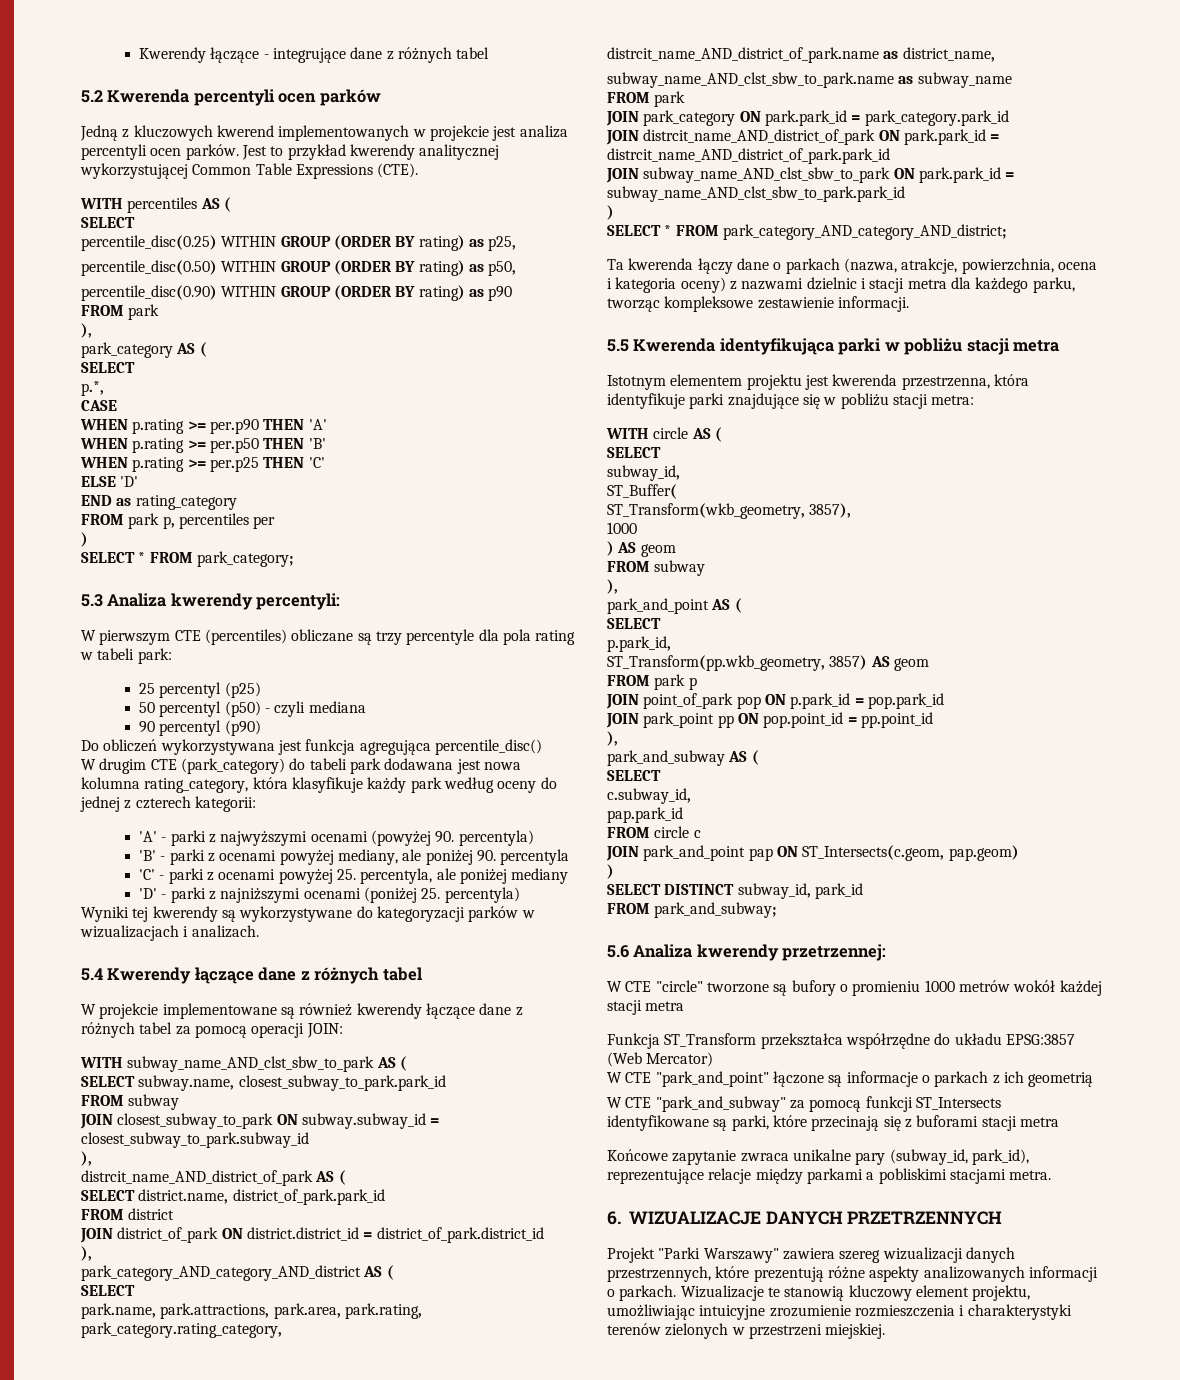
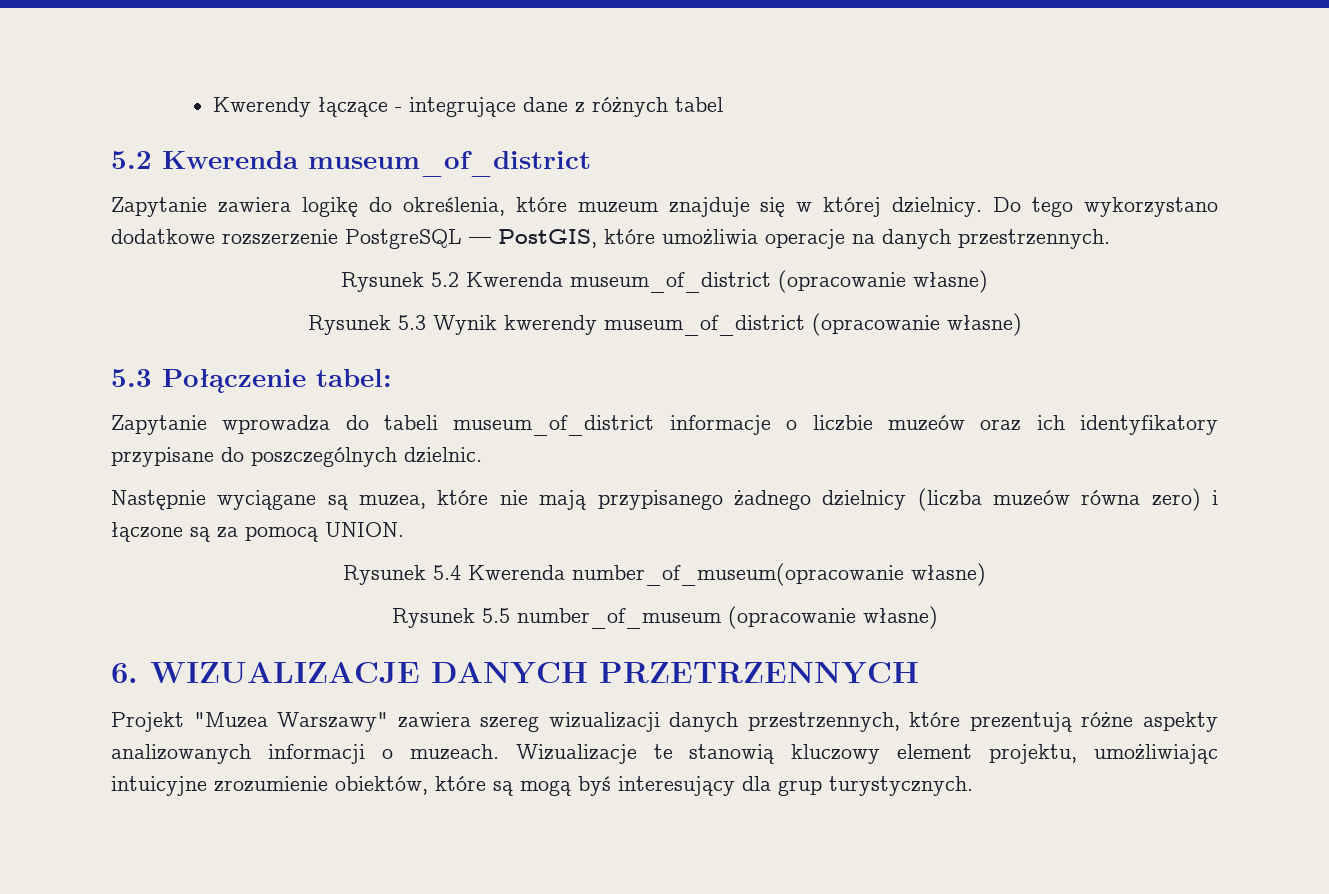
  Kwerendy łączące - integrujące dane z różnych tabel
- 5.2 Kwerenda percentyli ocen parków
- Jedną z kluczowych kwerend implementowanych w projekcie jest analiza percentyli ocen parków. Jest to przykład kwerendy analitycznej wykorzystującej Common Table Expressions (CTE).
- WITH percentiles AS (
- SELECT
- percentile_disc(0.25) WITHIN GROUP (ORDER BY rating) as p25,
- percentile_disc(0.50) WITHIN GROUP (ORDER BY rating) as p50,
- percentile_disc(0.90) WITHIN GROUP (ORDER BY rating) as p90
- FROM park
- ),
- park_category AS (
- SELECT
- p.*,
- CASE
- WHEN p.rating >= per.p90 THEN 'A'
- WHEN p.rating >= per.p50 THEN 'B'
- WHEN p.rating >= per.p25 THEN 'C'
- ELSE 'D'
- END as rating_category
- FROM park p, percentiles per
- )
- SELECT * FROM park_category;
- 5.3 Analiza kwerendy percentyli:
- W pierwszym CTE (percentiles) obliczane są trzy percentyle dla pola rating w tabeli park:
- 25 percentyl (p25)
- 50 percentyl (p50) - czyli mediana
- 90 percentyl (p90)
- Do obliczeń wykorzystywana jest funkcja agregująca percentile_disc()
- W drugim CTE (park_category) do tabeli park dodawana jest nowa kolumna rating_category, która klasyfikuje każdy park według oceny do jednej z czterech kategorii:
- 'A' - parki z najwyższymi ocenami (powyżej 90. percentyla)
- 'B' - parki z ocenami powyżej mediany, ale poniżej 90. percentyla
- 'C' - parki z ocenami powyżej 25. percentyla, ale poniżej mediany
- 'D' - parki z najniższymi ocenami (poniżej 25. percentyla)
- Wyniki tej kwerendy są wykorzystywane do kategoryzacji parków w wizualizacjach i analizach.
- 5.4 Kwerendy łączące dane z różnych tabel
- W projekcie implementowane są również kwerendy łączące dane z różnych tabel za pomocą operacji JOIN:
- WITH subway_name_AND_clst_sbw_to_park AS (
- SELECT subway.name, closest_subway_to_park.park_id
- FROM subway
- JOIN closest_subway_to_park ON subway.subway_id = closest_subway_to_park.subway_id
- ),
- distrcit_name_AND_district_of_park AS (
- SELECT district.name, district_of_park.park_id
- FROM district
- JOIN district_of_park ON district.district_id = district_of_park.district_id
- ),
- park_category_AND_category_AND_district AS (
- SELECT
- park.name, park.attractions, park.area, park.rating, park_category.rating_category,
- distrcit_name_AND_district_of_park.name as district_name,
- subway_name_AND_clst_sbw_to_park.name as subway_name
- FROM park
- JOIN park_category ON park.park_id = park_category.park_id
- JOIN distrcit_name_AND_district_of_park ON park.park_id = distrcit_name_AND_district_of_park.park_id
- JOIN subway_name_AND_clst_sbw_to_park ON park.park_id = subway_name_AND_clst_sbw_to_park.park_id
- )
- SELECT * FROM park_category_AND_category_AND_district;
- Ta kwerenda łączy dane o parkach (nazwa, atrakcje, powierzchnia, ocena i kategoria oceny) z nazwami dzielnic i stacji metra dla każdego parku, tworząc kompleksowe zestawienie informacji.
- 5.5 Kwerenda identyfikująca parki w pobliżu stacji metra
- Istotnym elementem projektu jest kwerenda przestrzenna, która identyfikuje parki znajdujące się w pobliżu stacji metra:
- WITH circle AS (
- SELECT
- subway_id,
- ST_Buffer(
- ST_Transform(wkb_geometry, 3857),
- 1000
- ) AS geom
- FROM subway
- ),
- park_and_point AS (
- SELECT
- p.park_id,
- ST_Transform(pp.wkb_geometry, 3857) AS geom
- FROM park p
- JOIN point_of_park pop ON p.park_id = pop.park_id
- JOIN park_point pp ON pop.point_id = pp.point_id
- ),
- park_and_subway AS (
- SELECT
- c.subway_id,
- pap.park_id
- FROM circle c
- JOIN park_and_point pap ON ST_Intersects(c.geom, pap.geom)
- )
- SELECT DISTINCT subway_id, park_id
- FROM park_and_subway;
- 5.6 Analiza kwerendy przetrzennej:
- W CTE "circle" tworzone są bufory o promieniu 1000 metrów wokół każdej stacji metra
- Funkcja ST_Transform przekształca współrzędne do układu EPSG:3857 (Web Mercator)
- W CTE "park_and_point" łączone są informacje o parkach z ich geometrią
- W CTE "park_and_subway" za pomocą funkcji ST_Intersects identyfikowane są parki, które przecinają się z buforami stacji metra
- Końcowe zapytanie zwraca unikalne pary (subway_id, park_id), reprezentujące relacje między parkami a pobliskimi stacjami metra.
+ 5.2 Kwerenda museum_of_district
+ Zapytanie zawiera logikę do określenia, które muzeum znajduje się w której dzielnicy. Do tego wykorzystano dodatkowe rozszerzenie PostgreSQL — PostGIS, które umożliwia operacje na danych przestrzennych.
+ Rysunek 5.2 Kwerenda museum_of_district (opracowanie własne)
+ Rysunek 5.3 Wynik kwerendy museum_of_district (opracowanie własne)
+ 5.3 Połączenie tabel:
+ Zapytanie wprowadza do tabeli museum_of_district informacje o liczbie muzeów oraz ich identyfikatory przypisane do poszczególnych dzielnic.
+ Następnie wyciągane są muzea, które nie mają przypisanego żadnego dzielnicy (liczba muzeów równa zero) i łączone są za pomocą UNION.
+ Rysunek 5.4 Kwerenda number_of_museum(opracowanie własne)
+ Rysunek 5.5 number_of_museum (opracowanie własne)
- Projekt "Parki Warszawy" zawiera szereg wizualizacji danych przestrzennych, które prezentują różne aspekty analizowanych informacji o parkach.
+ Projekt "Muzea Warszawy" zawiera szereg wizualizacji danych przestrzennych, które prezentują różne aspekty analizowanych informacji o muzeach.
- Wizualizacje te stanowią kluczowy element projektu, umożliwiając intuicyjne zrozumienie rozmieszczenia i charakterystyki terenów zielonych w przestrzeni miejskiej.
+ Wizualizacje te stanowią kluczowy element projektu, umożliwiając intuicyjne zrozumienie obiektów, które są mogą byś interesujący dla grup turystycznych.

